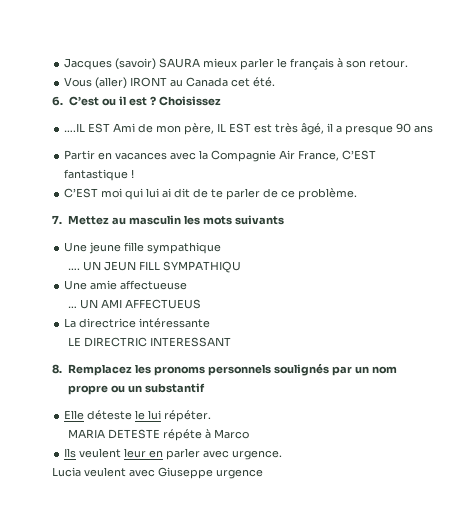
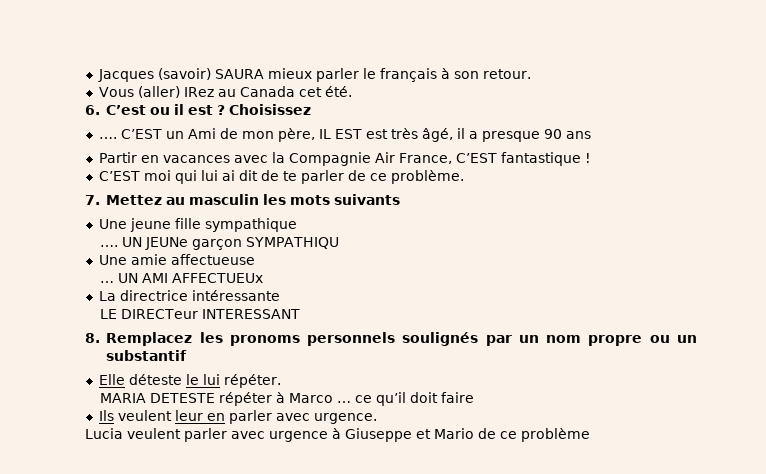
- Vous (aller) IRONT au Canada cet été.
+ Vous (aller) IRez au Canada cet été.
- ….IL EST Ami de mon père, IL EST est très âgé, il a presque 90 ans
+ …. C’EST un Ami de mon père, IL EST est très âgé, il a presque 90 ans
- UN JEUN FILL SYMPATHIQU
+ UN JEUNe garçon SYMPATHIQU
- UN AMI AFFECTUEUS
+ UN AMI AFFECTUEUx
- LE DIRECTRIC INTERESSANT
+ LE DIRECTeur INTERESSANT
- MARIA DETESTE répéte à Marco
+ MARIA DETESTE répéter à Marco … ce qu’il doit faire
- Lucia veulent avec Giuseppe urgence
+ Lucia veulent parler avec urgence à Giuseppe et Mario de ce problème

